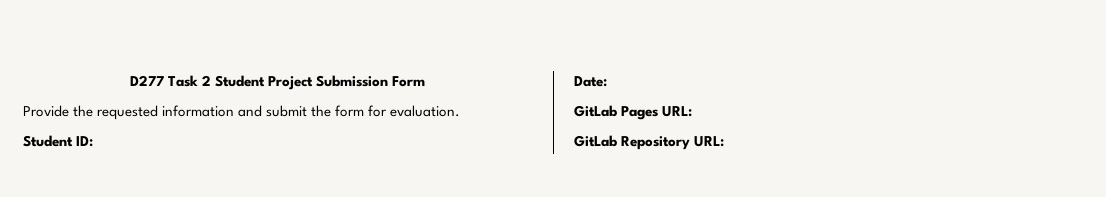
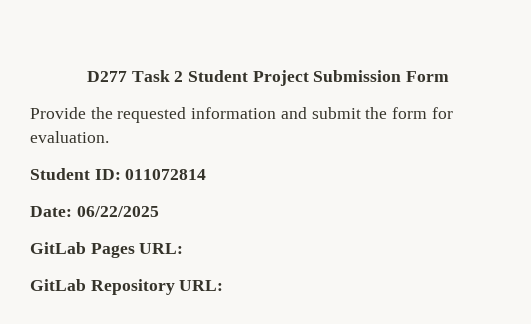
- Student ID:
+ Student ID: 011072814
- Date:
+ Date: 06/22/2025

